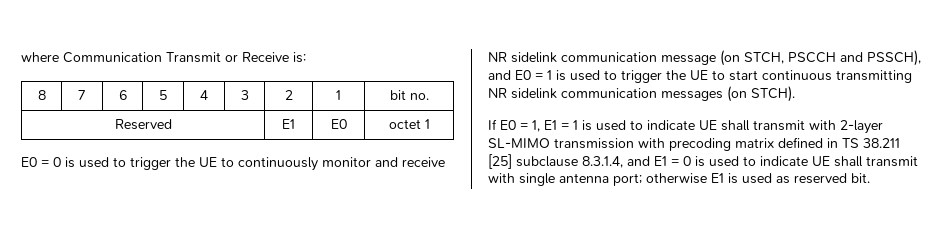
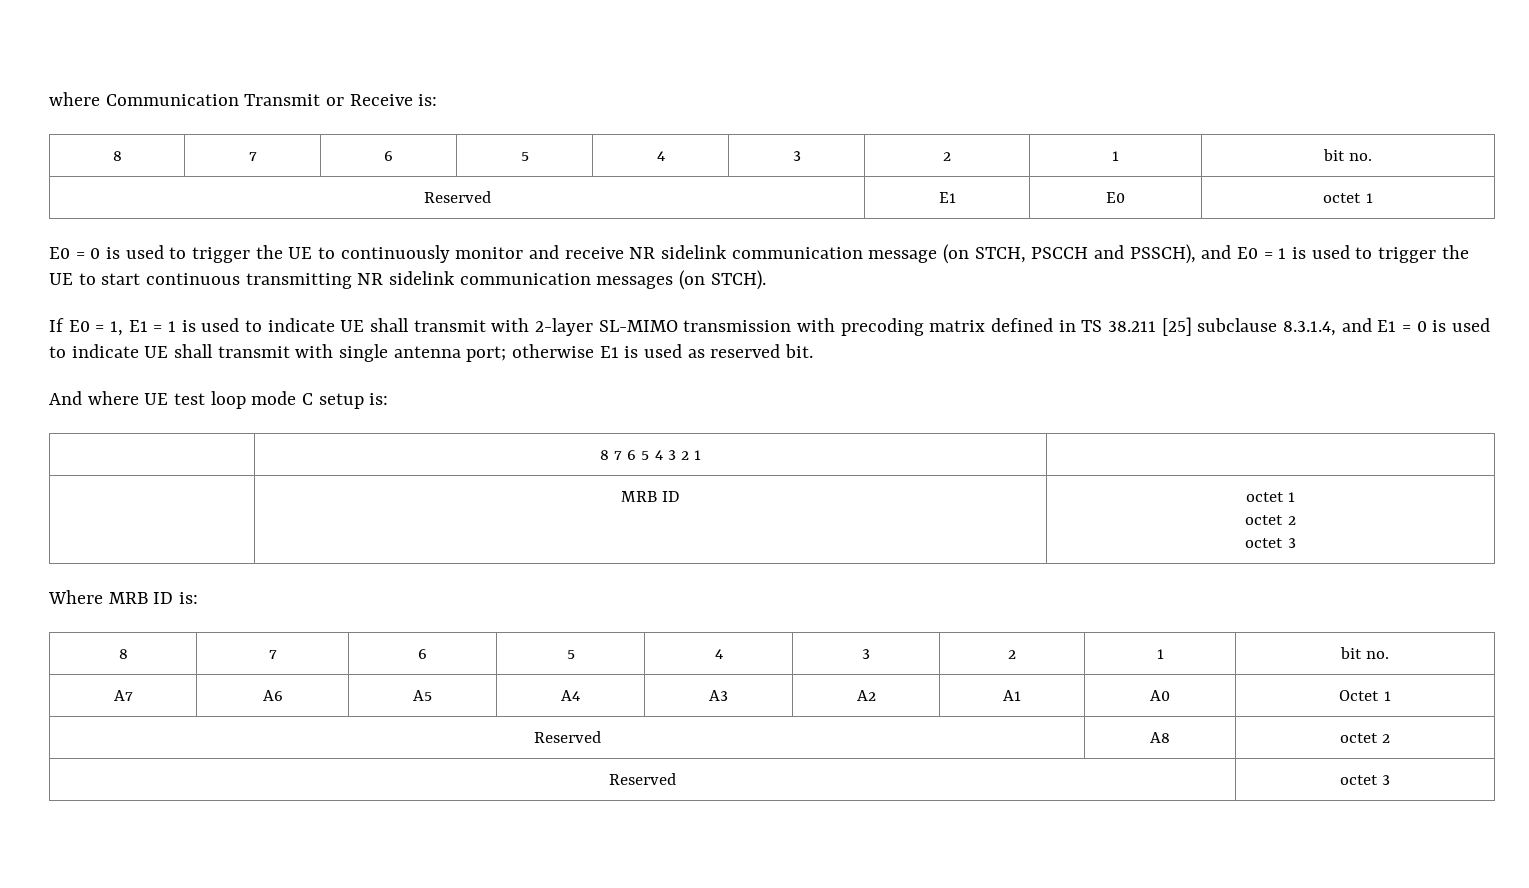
+ And where UE test loop mode C setup is:
+ | 8 7 6 5 4 3 2 1 |
+ | MRB ID | octet 1
+ octet 2
+ octet 3
+ Where MRB ID is:
+ 8 | 7 | 6 | 5 | 4 | 3 | 2 | 1 | bit no.
+ A7 | A6 | A5 | A4 | A3 | A2 | A1 | A0 | Octet 1
+ Reserved | A8 | octet 2
+ Reserved | octet 3

